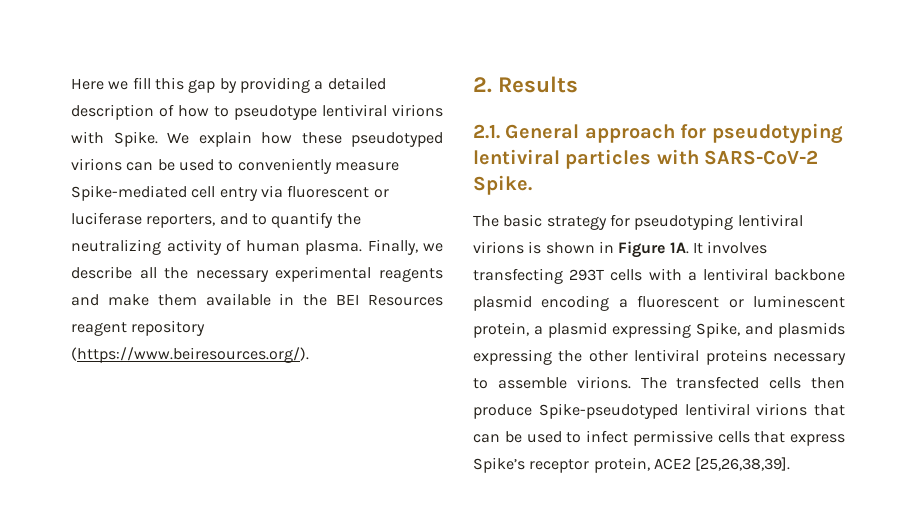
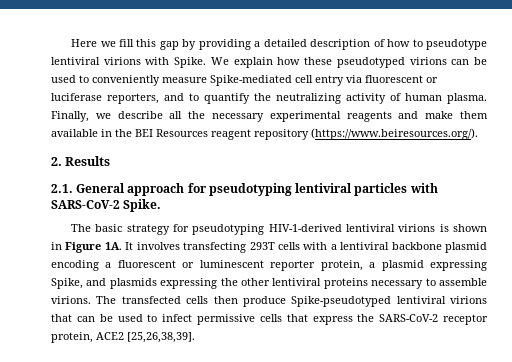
- The basic strategy for pseudotyping lentiviral virions is shown in Figure 1A.
+ The basic strategy for pseudotyping HIV-1-derived lentiviral virions is shown in Figure 1A.
- It involves transfecting 293T cells with a lentiviral backbone plasmid encoding a fluorescent or luminescent protein, a plasmid expressing Spike, and plasmids expressing the other lentiviral proteins necessary to assemble virions.
+ It involves transfecting 293T cells with a lentiviral backbone plasmid encoding a fluorescent or luminescent reporter protein, a plasmid expressing Spike, and plasmids expressing the other lentiviral proteins necessary to assemble virions.
- The transfected cells then produce Spike-pseudotyped lentiviral virions that can be used to infect permissive cells that express Spike’s receptor protein, ACE2 [25,26,38,39].
+ The transfected cells then produce Spike-pseudotyped lentiviral virions that can be used to infect permissive cells that express the SARS-CoV-2 receptor protein, ACE2 [25,26,38,39].

